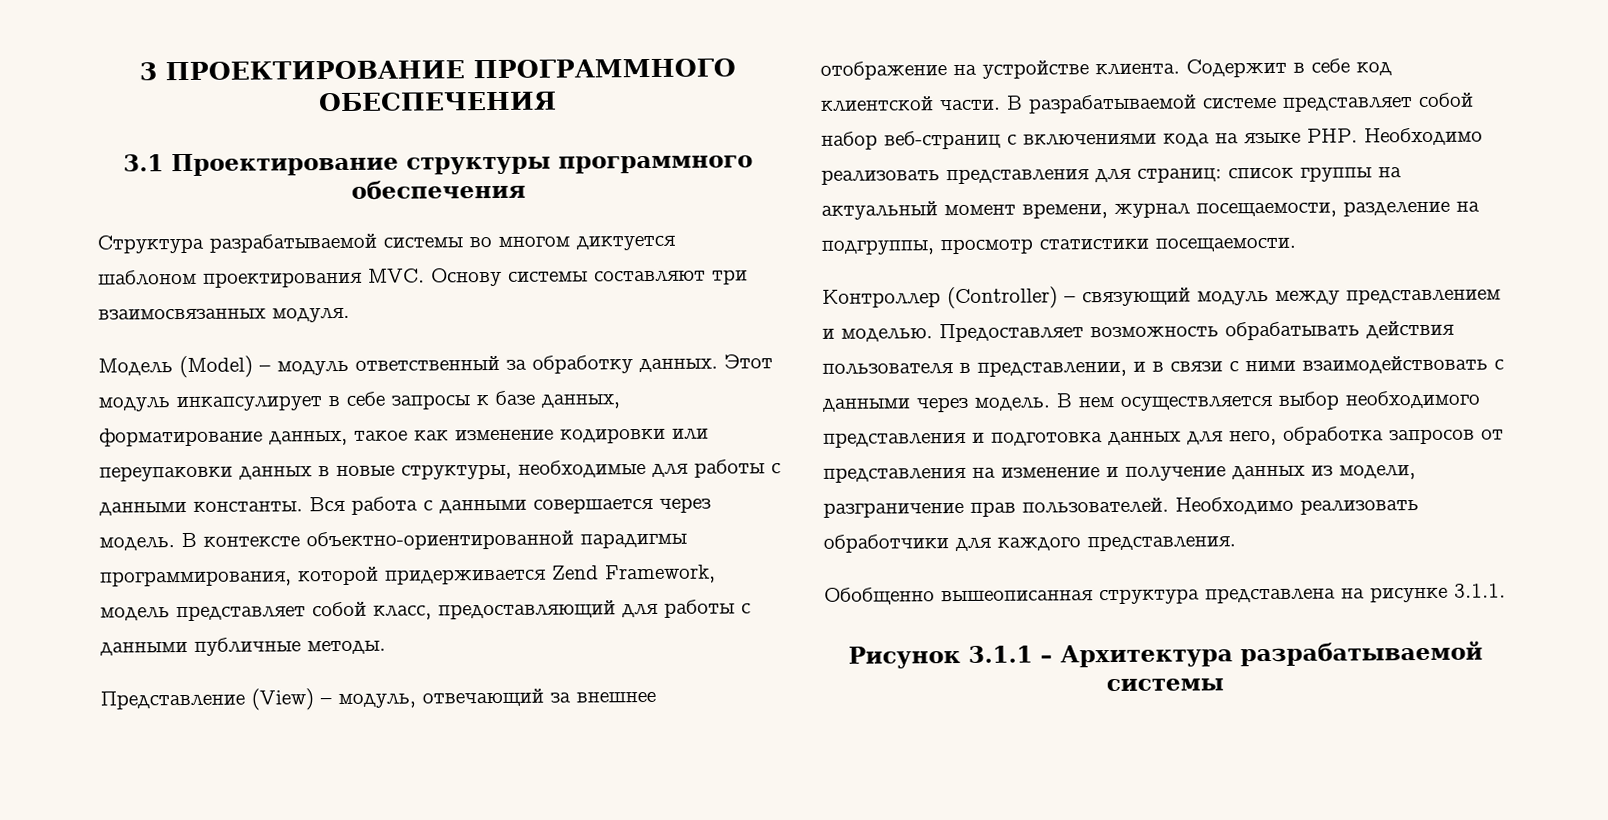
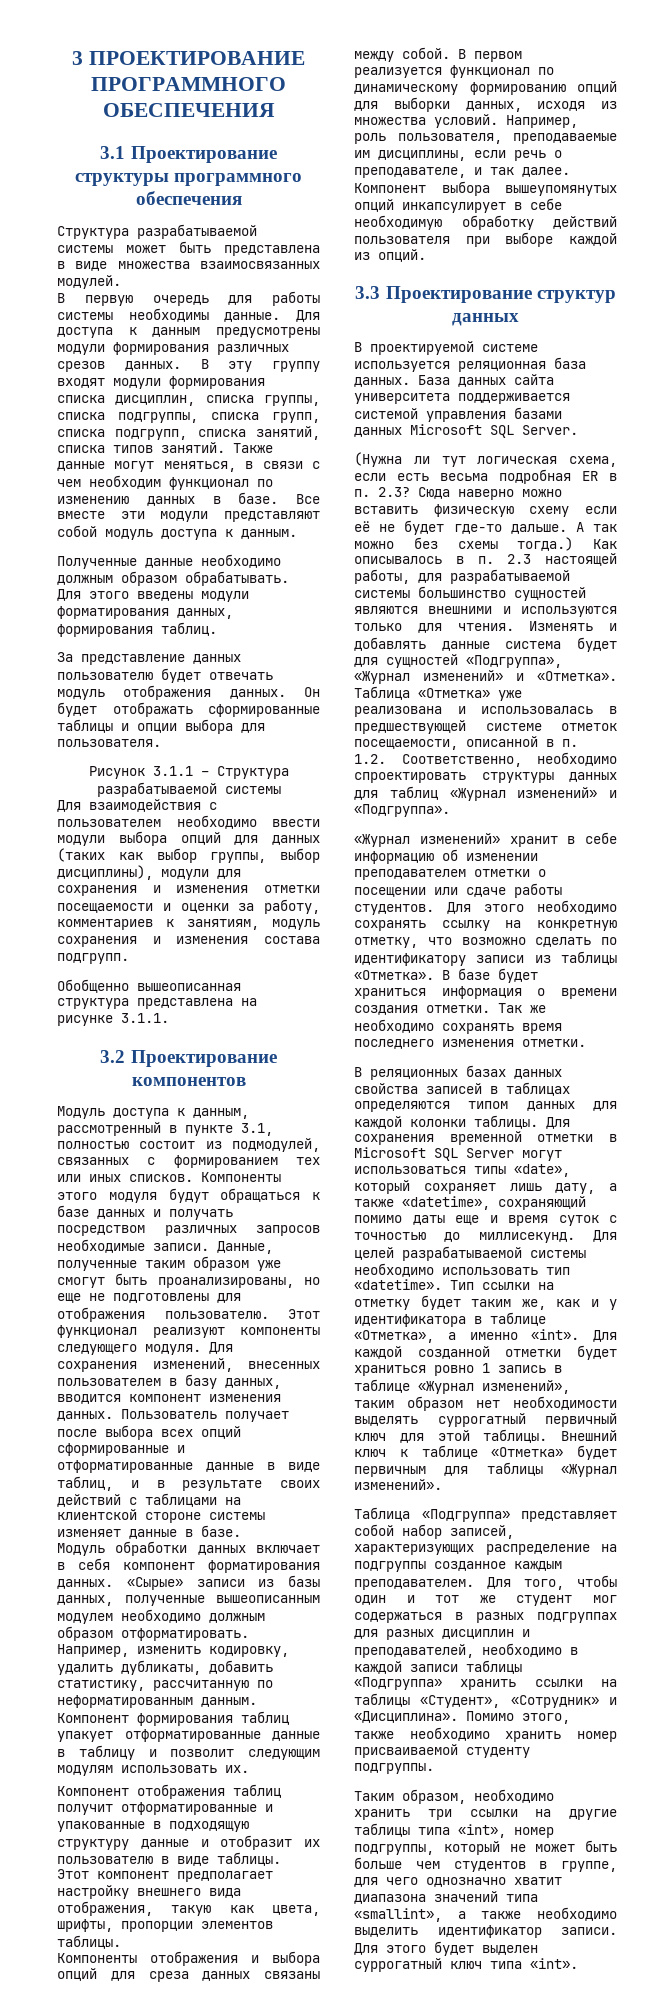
- Структура разрабатываемой системы во многом диктуется шаблоном проектирования MVC. Основу системы составляют три взаимосвязанных модуля.
- Модель (Model) – модуль ответственный за обработку данных. Этот модуль инкапсулирует в себе запросы к базе данных, форматирование данных, такое как изменение кодировки или переупаковки данных в новые структуры, необходимые для работы с данными константы. Вся работа с данными совершается через модель. В контексте объектно-ориентированной парадигмы программирования, которой придерживается Zend Framework, модель представляет собой класс, предоставляющий для работы с данными публичные методы.
- Представление (View) – модуль, отвечающий за внешнее отображение на устройстве клиента. Содержит в себе код клиентской части. В разрабатываемой системе представляет собой набор веб-страниц с включениями кода на языке PHP. Необходимо реализовать представления для страниц: список группы на актуальный момент времени, журнал посещаемости, разделение на подгруппы, просмотр статистики посещаемости.
- Контроллер (Controller) – связующий модуль между представлением и моделью. Предоставляет возможность обрабатывать действия пользователя в представлении, и в связи с ними взаимодействовать с данными через модель. В нем осуществляется выбор необходимого представления и подготовка данных для него, обработка запросов от представления на изменение и получение данных из модели, разграничение прав пользователей. Необходимо реализовать обработчики для каждого представления.
+ Структура разрабатываемой системы может быть представлена в виде множества взаимосвязанных модулей.
+ В первую очередь для работы системы необходимы данные. Для доступа к данным предусмотрены модули формирования различных срезов данных. В эту группу входят модули формирования списка дисциплин, списка группы, списка подгруппы, списка групп, списка подгрупп, списка занятий, списка типов занятий. Также данные могут меняться, в связи с чем необходим функционал по изменению данных в базе. Все вместе эти модули представляют собой модуль доступа к данным.
+ Полученные данные необходимо должным образом обрабатывать. Для этого введены модули форматирования данных, формирования таблиц.
+ За представление данных пользователю будет отвечать модуль отображения данных. Он будет отображать сформированные таблицы и опции выбора для пользователя.
+ Рисунок 3.1.1 – Структура разрабатываемой системы
+ Для взаимодействия с пользователем необходимо ввести модули выбора опций для данных (таких как выбор группы, выбор дисциплины), модули для сохранения и изменения отметки посещаемости и оценки за работу, комментариев к занятиям, модуль сохранения и изменения состава подгрупп.
- Рисунок 3.1.1 – Архитектура разрабатываемой системы
+ 3.2 Проектирование компонентов
+ Модуль доступа к данным, рассмотренный в пункте 3.1, полностью состоит из подмодулей, связанных с формированием тех или иных списков. Компоненты этого модуля будут обращаться к базе данных и получать посредством различных запросов необходимые записи. Данные, полученные таким образом уже смогут быть проанализированы, но еще не подготовлены для отображения пользователю. Этот функционал реализуют компоненты следующего модуля. Для сохранения изменений, внесенных пользователем в базу данных, вводится компонент изменения данных. Пользователь получает после выбора всех опций сформированные и отформатированные данные в виде таблиц, и в результате своих действий с таблицами на клиентской стороне системы изменяет данные в базе.
+ Модуль обработки данных включает в себя компонент форматирования данных. «Сырые» записи из базы данных, полученные вышеописанным модулем необходимо должным образом отформатировать. Например, изменить кодировку, удалить дубликаты, добавить статистику, рассчитанную по неформатированным данным. Компонент формирования таблиц упакует отформатированные данные в таблицу и позволит следующим модулям использовать их.
+ Компонент отображения таблиц получит отформатированные и упакованные в подходящую структуру данные и отобразит их пользователю в виде таблицы. Этот компонент предполагает настройку внешнего вида отображения, такую как цвета, шрифты, пропорции элементов таблицы.
+ Компоненты отображения и выбора опций для среза данных связаны между собой. В первом реализуется функционал по динамическому формированию опций для выборки данных, исходя из множества условий. Например, роль пользователя, преподаваемые им дисциплины, если речь о преподавателе, и так далее. Компонент выбора вышеупомянутых опций инкапсулирует в себе необходимую обработку действий пользователя при выборе каждой из опций.
+ 3.3 Проектирование структур данных
+ В проектируемой системе используется реляционная база данных. База данных сайта университета поддерживается системой управления базами данных Microsoft SQL Server.
+ (Нужна ли тут логическая схема, если есть весьма подробная ER в п. 2.3? Сюда наверно можно вставить физическую схему если её не будет где-то дальше. А так можно без схемы тогда.) Как описывалось в п. 2.3 настоящей работы, для разрабатываемой системы большинство сущностей являются внешними и используются только для чтения. Изменять и добавлять данные система будет для сущностей «Подгруппа», «Журнал изменений» и «Отметка». Таблица «Отметка» уже реализована и использовалась в предшествующей системе отметок посещаемости, описанной в п. 1.2. Соответственно, необходимо спроектировать структуры данных для таблиц «Журнал изменений» и «Подгруппа».
+ «Журнал изменений» хранит в себе информацию об изменении преподавателем отметки о посещении или сдаче работы студентов. Для этого необходимо сохранять ссылку на конкретную отметку, что возможно сделать по идентификатору записи из таблицы «Отметка». В базе будет храниться информация о времени создания отметки. Так же необходимо сохранять время последнего изменения отметки.
+ В реляционных базах данных свойства записей в таблицах определяются типом данных для каждой колонки таблицы. Для сохранения временной отметки в Microsoft SQL Server могут использоваться типы «date», который сохраняет лишь дату, а также «datetime», сохраняющий помимо даты еще и время суток с точностью до миллисекунд. Для целей разрабатываемой системы необходимо использовать тип «datetime». Тип ссылки на отметку будет таким же, как и у идентификатора в таблице «Отметка», а именно «int». Для каждой созданной отметки будет храниться ровно 1 запись в таблице «Журнал изменений», таким образом нет необходимости выделять суррогатный первичный ключ для этой таблицы. Внешний ключ к таблице «Отметка» будет первичным для таблицы «Журнал изменений».
+ Таблица «Подгруппа» представляет собой набор записей, характеризующих распределение на подгруппы созданное каждым преподавателем. Для того, чтобы один и тот же студент мог содержаться в разных подгруппах для разных дисциплин и преподавателей, необходимо в каждой записи таблицы «Подгруппа» хранить ссылки на таблицы «Студент», «Сотрудник» и «Дисциплина». Помимо этого, также необходимо хранить номер присваиваемой студенту подгруппы.
+ Таким образом, необходимо хранить три ссылки на другие таблицы типа «int», номер подгруппы, который не может быть больше чем студентов в группе, для чего однозначно хватит диапазона значений типа «smallint», а также необходимо выделить идентификатор записи. Для этого будет выделен суррогатный ключ типа «int».

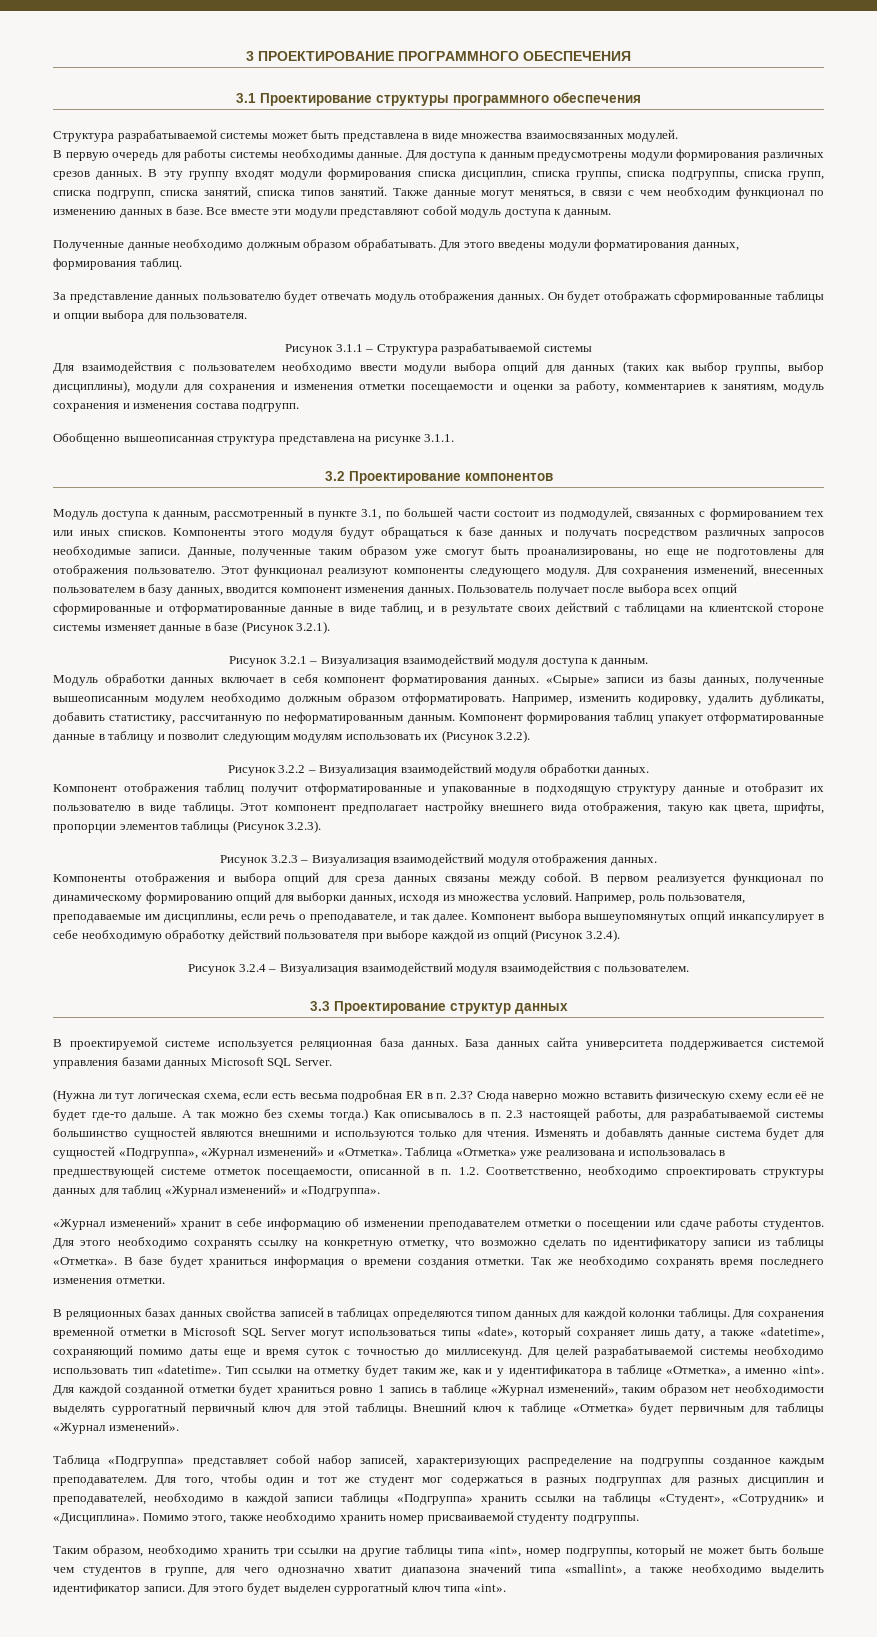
- Модуль доступа к данным, рассмотренный в пункте 3.1, полностью состоит из подмодулей, связанных с формированием тех или иных списков.
+ Модуль доступа к данным, рассмотренный в пункте 3.1, по большей части состоит из подмодулей, связанных с формированием тех или иных списков.
- Пользователь получает после выбора всех опций сформированные и отформатированные данные в виде таблиц, и в результате своих действий с таблицами на клиентской стороне системы изменяет данные в базе.
+ Пользователь получает после выбора всех опций сформированные и отформатированные данные в виде таблиц, и в результате своих действий с таблицами на клиентской стороне системы изменяет данные в базе (Рисунок 3.2.1).
+ Рисунок 3.2.1 – Визуализация взаимодействий модуля доступа к данным.
- Компонент формирования таблиц упакует отформатированные данные в таблицу и позволит следующим модулям использовать их.
+ Компонент формирования таблиц упакует отформатированные данные в таблицу и позволит следующим модулям использовать их (Рисунок 3.2.2).
+ Рисунок 3.2.2 – Визуализация взаимодействий модуля обработки данных.
- Этот компонент предполагает настройку внешнего вида отображения, такую как цвета, шрифты, пропорции элементов таблицы.
+ Этот компонент предполагает настройку внешнего вида отображения, такую как цвета, шрифты, пропорции элементов таблицы (Рисунок 3.2.3).
+ Рисунок 3.2.3 – Визуализация взаимодействий модуля отображения данных.
- Компонент выбора вышеупомянутых опций инкапсулирует в себе необходимую обработку действий пользователя при выборе каждой из опций.
+ Компонент выбора вышеупомянутых опций инкапсулирует в себе необходимую обработку действий пользователя при выборе каждой из опций (Рисунок 3.2.4).
+ Рисунок 3.2.4 – Визуализация взаимодействий модуля взаимодействия с пользователем.

